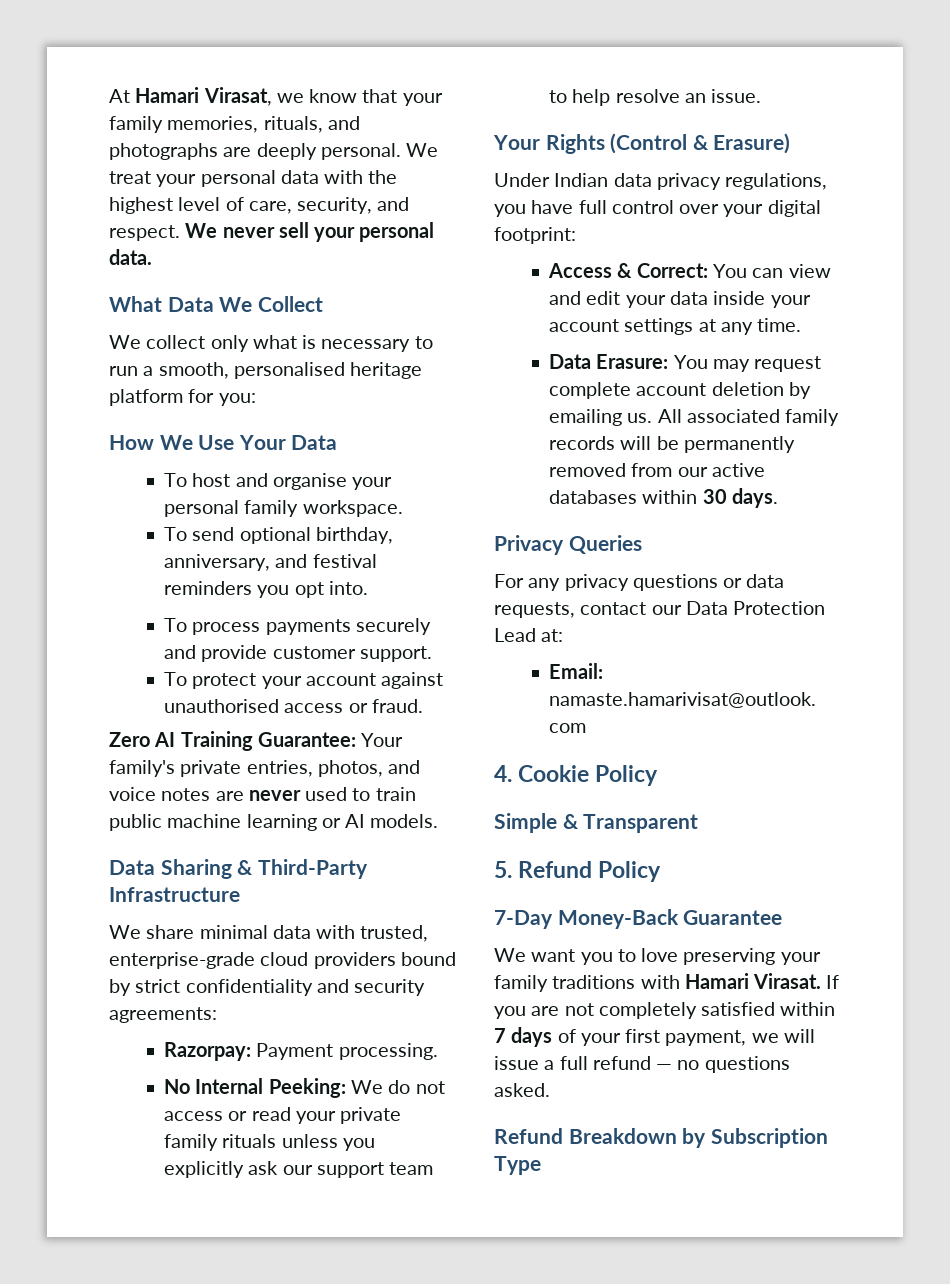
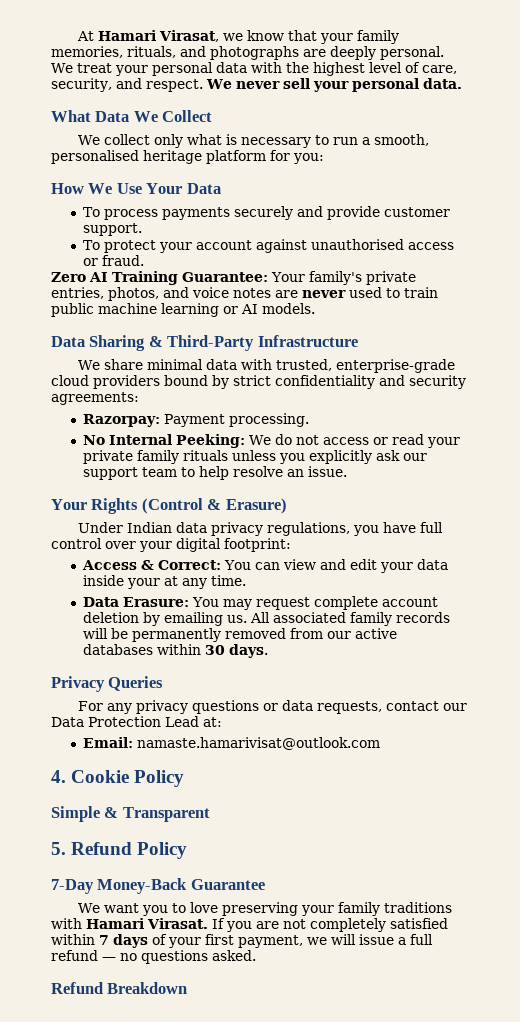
- To host and organise your personal family workspace.
- To send optional birthday, anniversary, and festival reminders you opt into.
- Access & Correct: You can view and edit your data inside your account settings at any time.
+ Access & Correct: You can view and edit your data inside your at any time.
- Refund Breakdown by Subscription Type
+ Refund Breakdown

